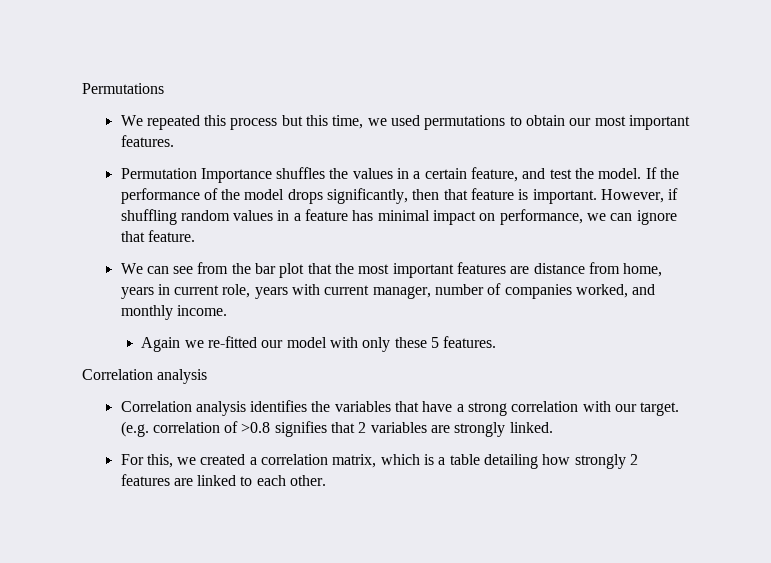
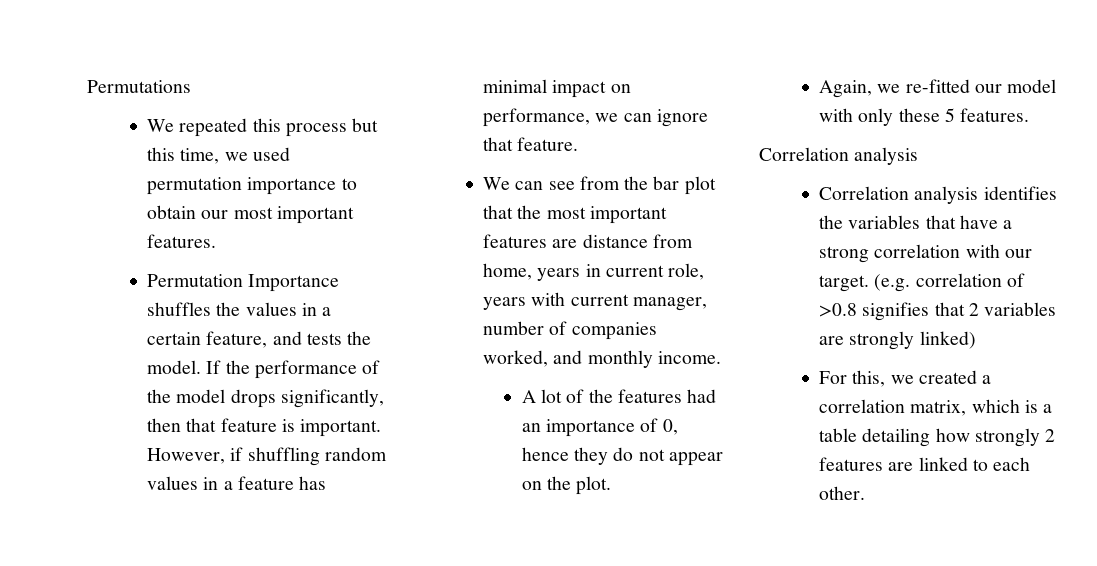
- We repeated this process but this time, we used permutations to obtain our most important features.
+ We repeated this process but this time, we used permutation importance to obtain our most important features.
- Permutation Importance shuffles the values in a certain feature, and test the model.
+ Permutation Importance shuffles the values in a certain feature, and tests the model.
- Again we re-fitted our model with only these 5 features.
+ A lot of the features had an importance of 0, hence they do not appear on the plot.
+ Again, we re-fitted our model with only these 5 features.
- (e.g. correlation of >0.8 signifies that 2 variables are strongly linked.
+ (e.g. correlation of >0.8 signifies that 2 variables are strongly linked)

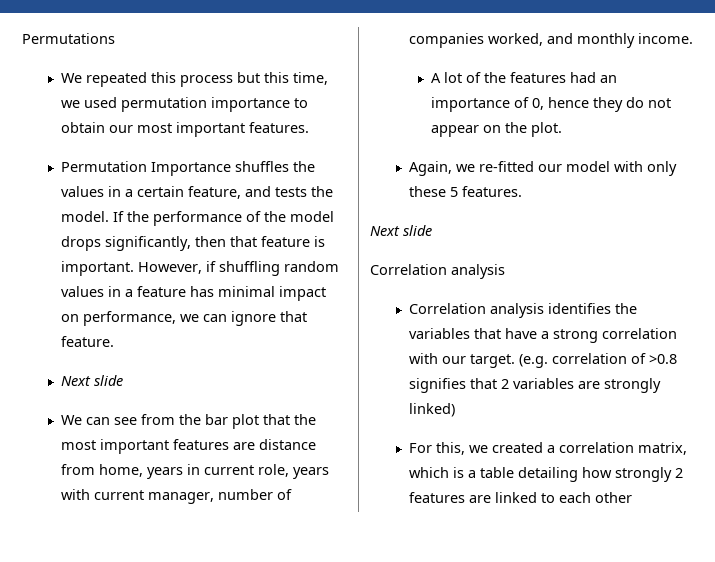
  However, if shuffling random values in a feature has minimal impact on performance, we can ignore that feature.
+ Next slide
  Again, we re-fitted our model with only these 5 features.
+ Next slide
- For this, we created a correlation matrix, which is a table detailing how strongly 2 features are linked to each other.
+ For this, we created a correlation matrix, which is a table detailing how strongly 2 features are linked to each other

